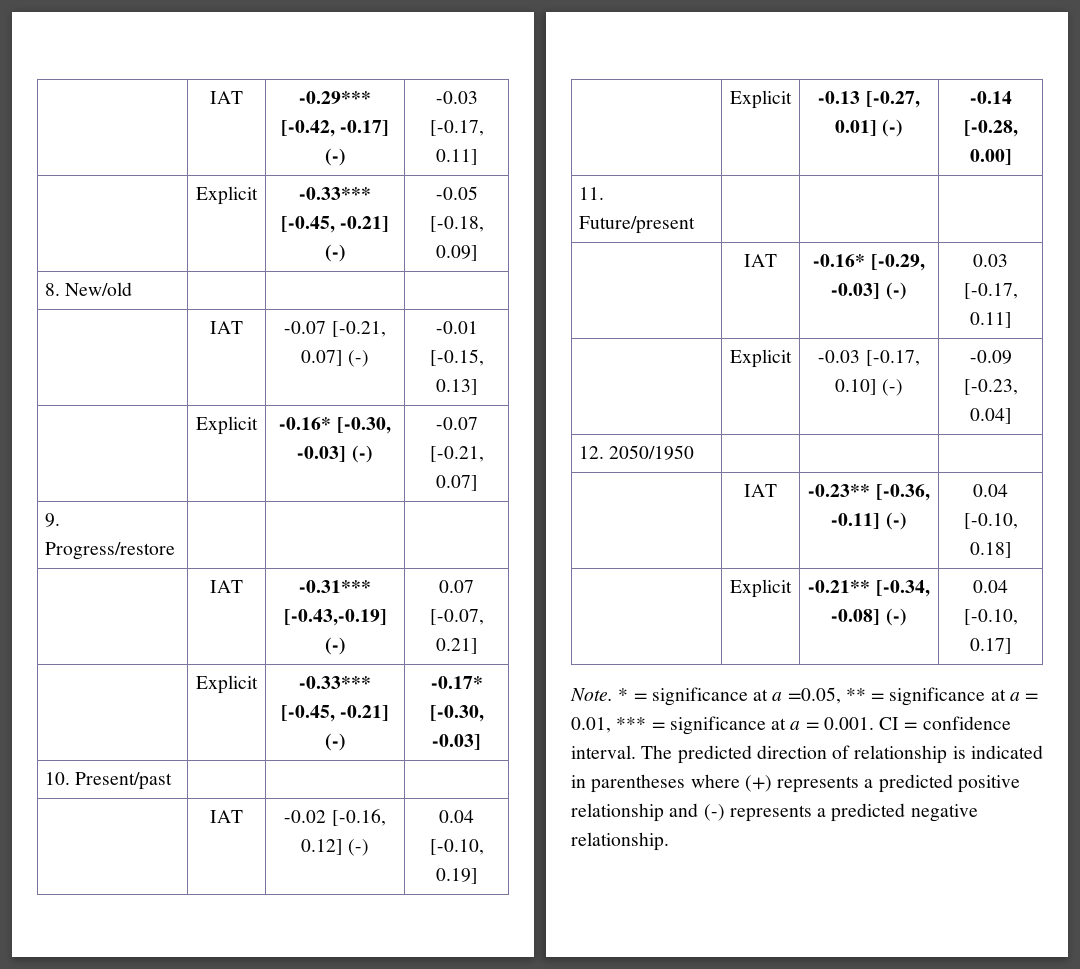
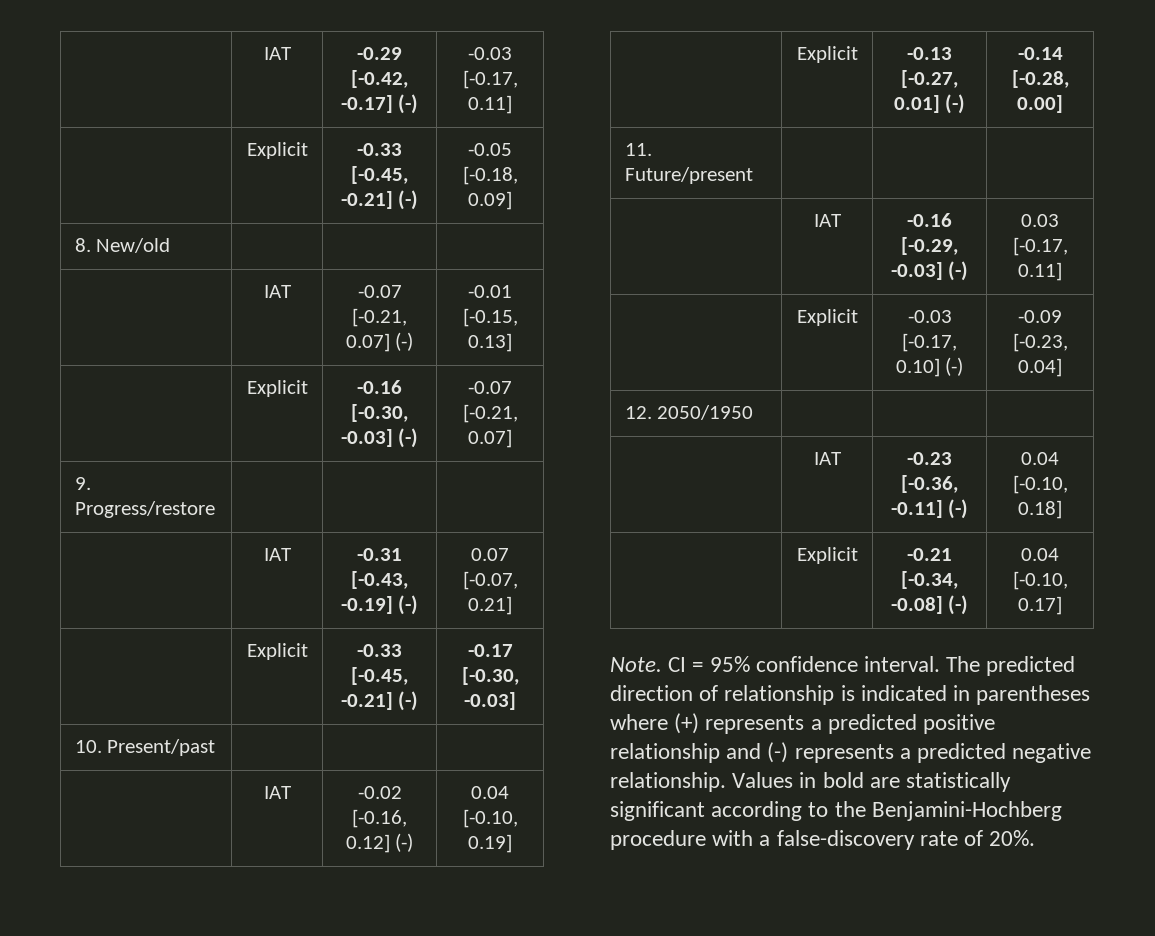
- | IAT | -0.29*** [-0.42, -0.17] (-) | -0.03 [-0.17, 0.11]
+ | IAT | -0.29 [-0.42, -0.17] (-) | -0.03 [-0.17, 0.11]
- | Explicit | -0.33*** [-0.45, -0.21] (-) | -0.05 [-0.18, 0.09]
+ | Explicit | -0.33 [-0.45, -0.21] (-) | -0.05 [-0.18, 0.09]
- | Explicit | -0.16* [-0.30, -0.03] (-) | -0.07 [-0.21, 0.07]
+ | Explicit | -0.16 [-0.30, -0.03] (-) | -0.07 [-0.21, 0.07]
- | IAT | -0.31*** [-0.43,-0.19] (-) | 0.07 [-0.07, 0.21]
+ | IAT | -0.31 [-0.43, -0.19] (-) | 0.07 [-0.07, 0.21]
- | Explicit | -0.33*** [-0.45, -0.21] (-) | -0.17* [-0.30, -0.03]
+ | Explicit | -0.33 [-0.45, -0.21] (-) | -0.17 [-0.30, -0.03]
- | IAT | -0.16* [-0.29, -0.03] (-) | 0.03 [-0.17, 0.11]
+ | IAT | -0.16 [-0.29, -0.03] (-) | 0.03 [-0.17, 0.11]
- | IAT | -0.23** [-0.36, -0.11] (-) | 0.04 [-0.10, 0.18]
+ | IAT | -0.23 [-0.36, -0.11] (-) | 0.04 [-0.10, 0.18]
- | Explicit | -0.21** [-0.34, -0.08] (-) | 0.04 [-0.10, 0.17]
+ | Explicit | -0.21 [-0.34, -0.08] (-) | 0.04 [-0.10, 0.17]
- * = significance at a =0.05, ** = significance at a = 0.01, *** = significance at a = 0.001. CI = confidence interval.
+ CI = 95% confidence interval.
+ Values in bold are statistically significant according to the Benjamini-Hochberg procedure with a false-discovery rate of 20%.

